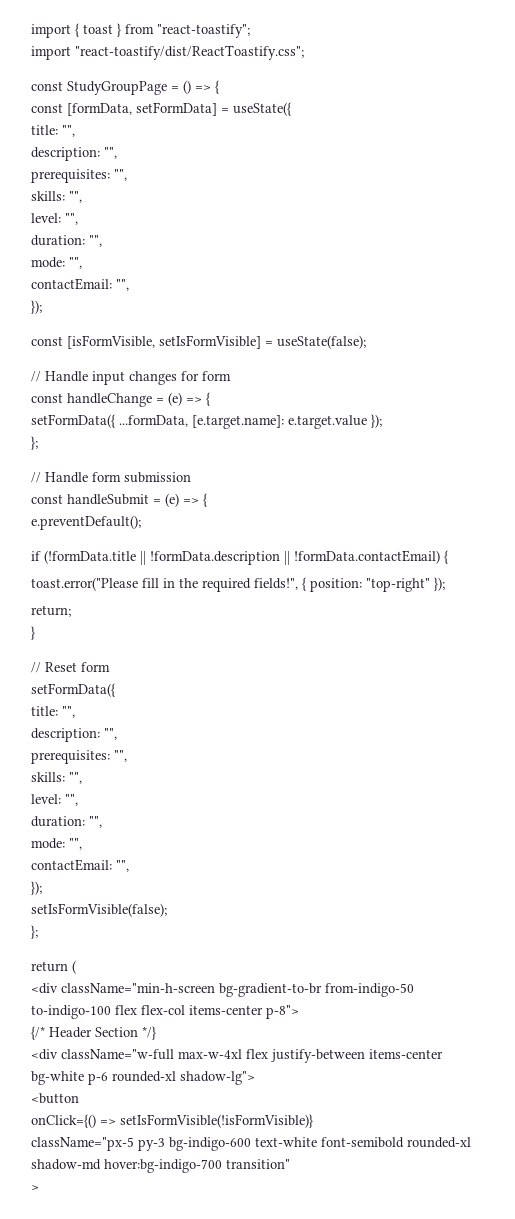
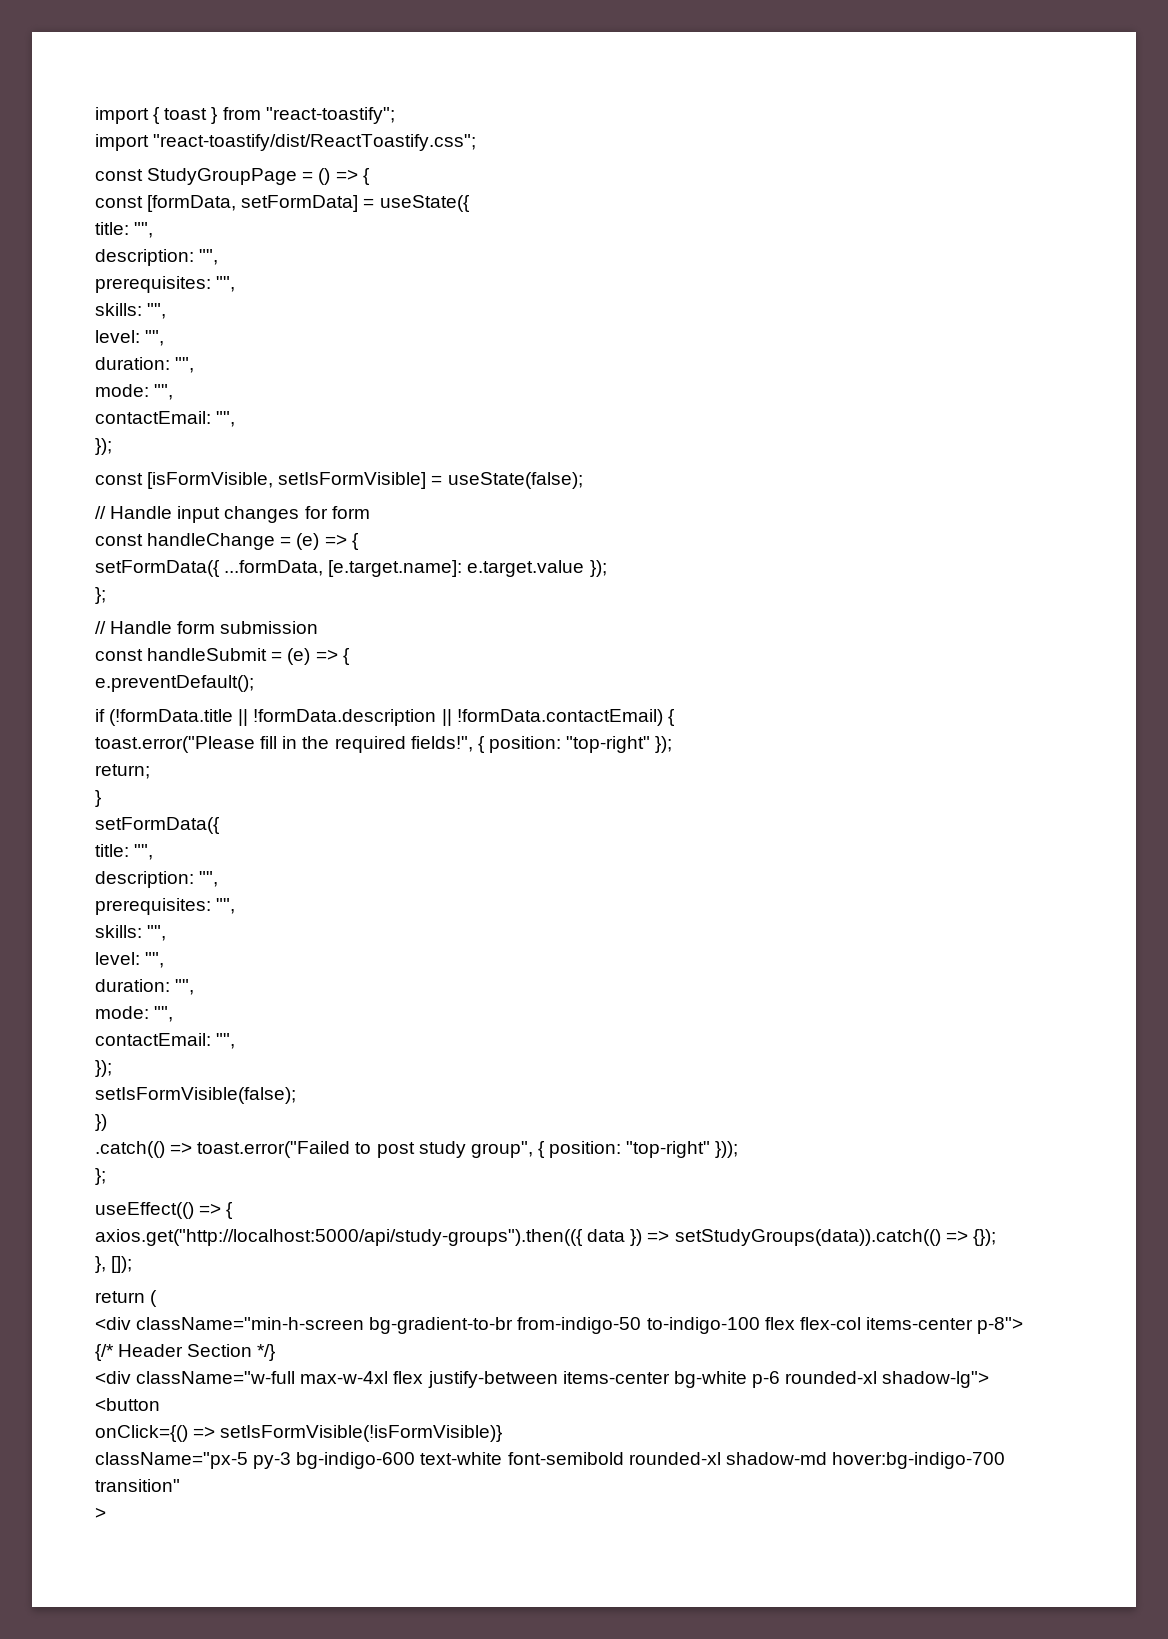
- // Reset form
  setIsFormVisible(false);
+ })
+ .catch(() => toast.error("Failed to post study group", { position: "top-right" }));
  };
+ useEffect(() => {
+ axios.get("http://localhost:5000/api/study-groups").then(({ data }) => setStudyGroups(data)).catch(() => {});
+ }, []);

